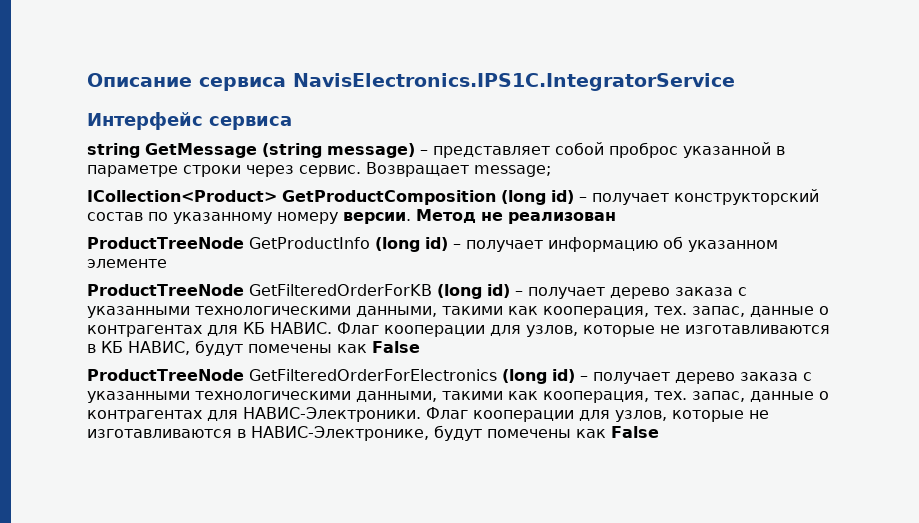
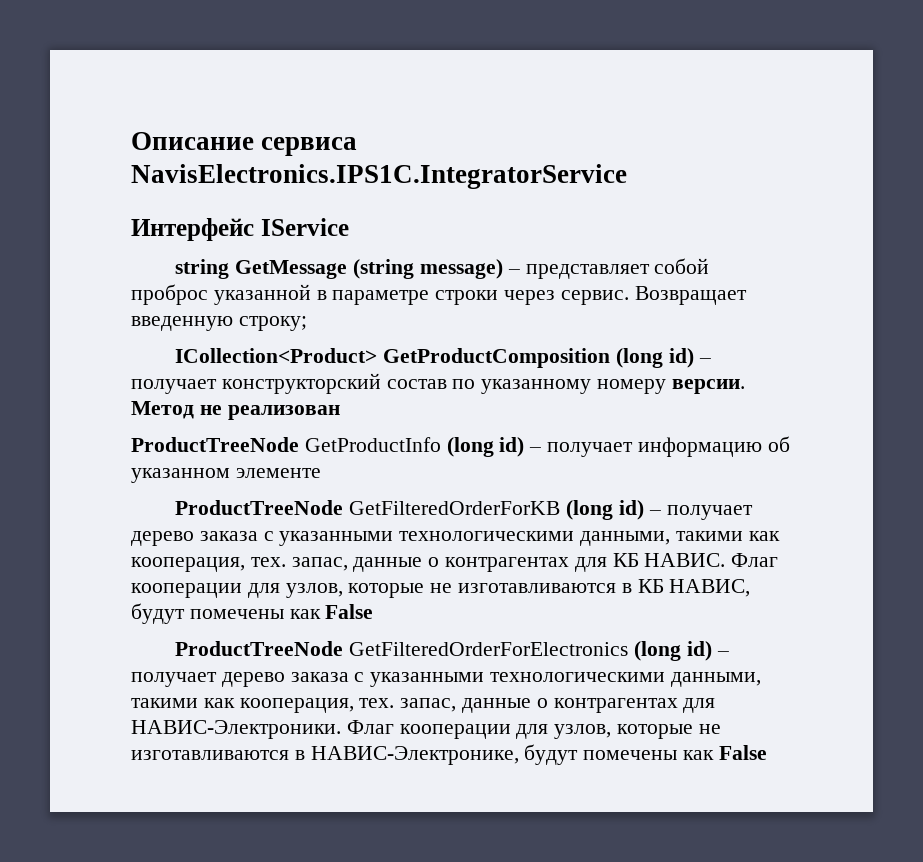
- Интерфейс сервиса
+ Интерфейс IService
- Возвращает message;
+ Возвращает введенную строку;

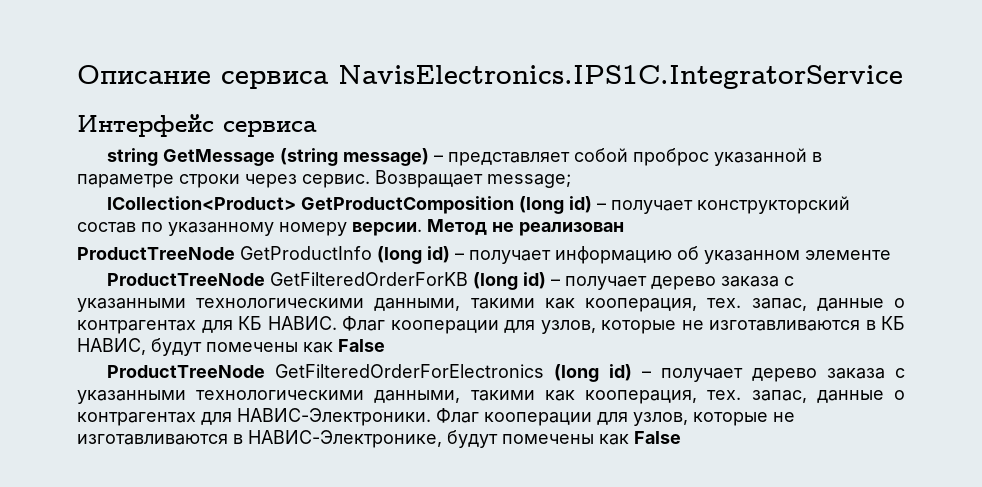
- Интерфейс IService
+ Интерфейс сервиса
- Возвращает введенную строку;
+ Возвращает message;

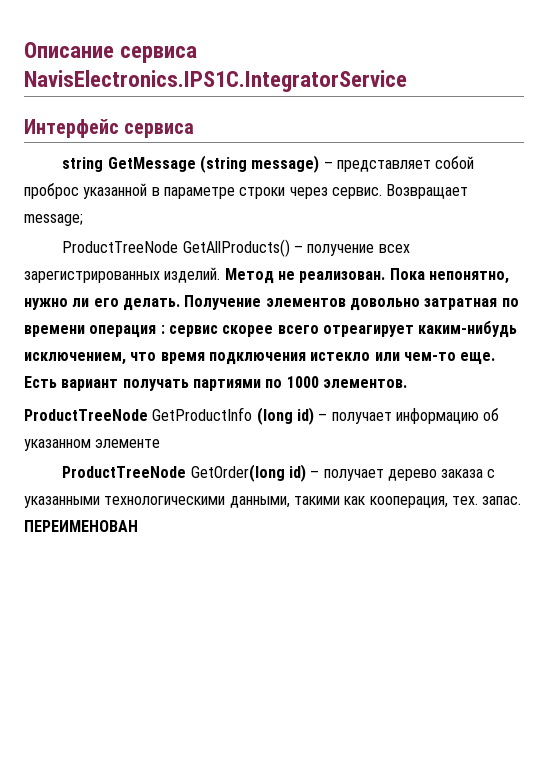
- ICollection<Product> GetProductComposition (long id) – получает конструкторский состав по указанному номеру версии. Метод не реализован
+ ProductTreeNode GetAllProducts() – получение всех зарегистрированных изделий. Метод не реализован. Пока непонятно, нужно ли его делать. Получение элементов довольно затратная по времени операция : сервис скорее всего отреагирует каким-нибудь исключением, что время подключения истекло или чем-то еще. Есть вариант получать партиями по 1000 элементов.
- ProductTreeNode GetFilteredOrderForKB (long id) – получает дерево заказа с указанными технологическими данными, такими как кооперация, тех. запас, данные о контрагентах для КБ НАВИС. Флаг кооперации для узлов, которые не изготавливаются в КБ НАВИС, будут помечены как False
- ProductTreeNode GetFilteredOrderForElectronics (long id) – получает дерево заказа с указанными технологическими данными, такими как кооперация, тех. запас, данные о контрагентах для НАВИС-Электроники. Флаг кооперации для узлов, которые не изготавливаются в НАВИС-Электронике, будут помечены как False
+ ProductTreeNode GetOrder(long id) – получает дерево заказа с указанными технологическими данными, такими как кооперация, тех. запас. ПЕРЕИМЕНОВАН

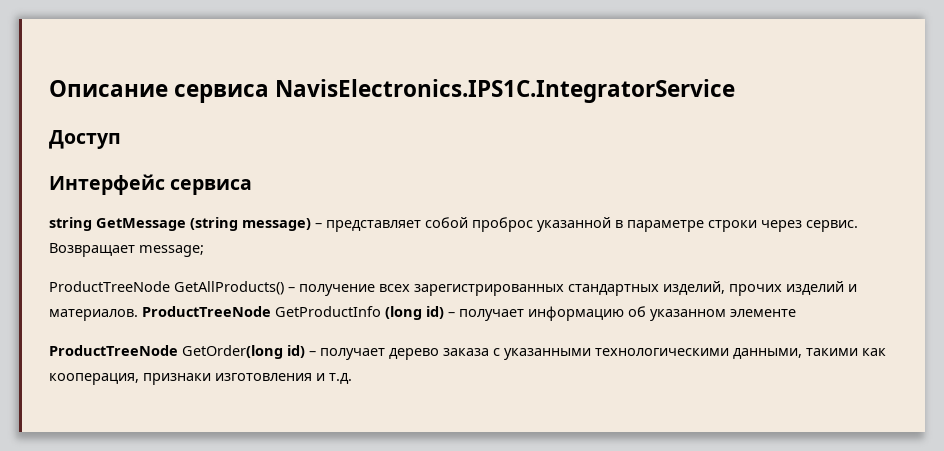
+ Доступ
- ProductTreeNode GetAllProducts() – получение всех зарегистрированных изделий. Метод не реализован. Пока непонятно, нужно ли его делать. Получение элементов довольно затратная по времени операция : сервис скорее всего отреагирует каким-нибудь исключением, что время подключения истекло или чем-то еще. Есть вариант получать партиями по 1000 элементов.
- ProductTreeNode GetProductInfo (long id) – получает информацию об указанном элементе
+ ProductTreeNode GetAllProducts() – получение всех зарегистрированных стандартных изделий, прочих изделий и материалов. ProductTreeNode GetProductInfo (long id) – получает информацию об указанном элементе
- ProductTreeNode GetOrder(long id) – получает дерево заказа с указанными технологическими данными, такими как кооперация, тех. запас. ПЕРЕИМЕНОВАН
+ ProductTreeNode GetOrder(long id) – получает дерево заказа с указанными технологическими данными, такими как кооперация, признаки изготовления и т.д.

